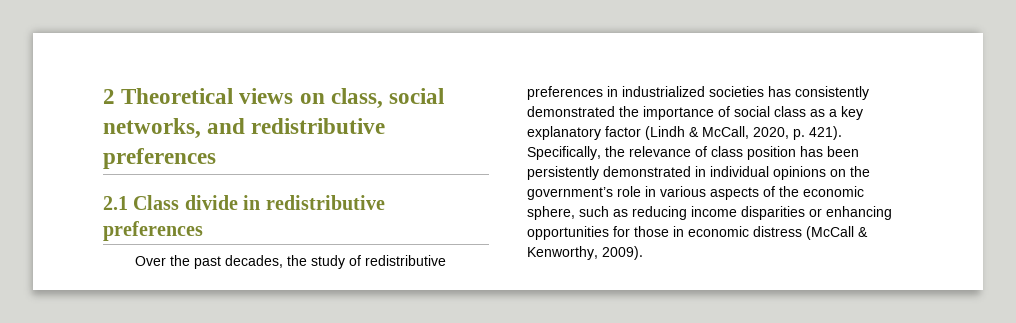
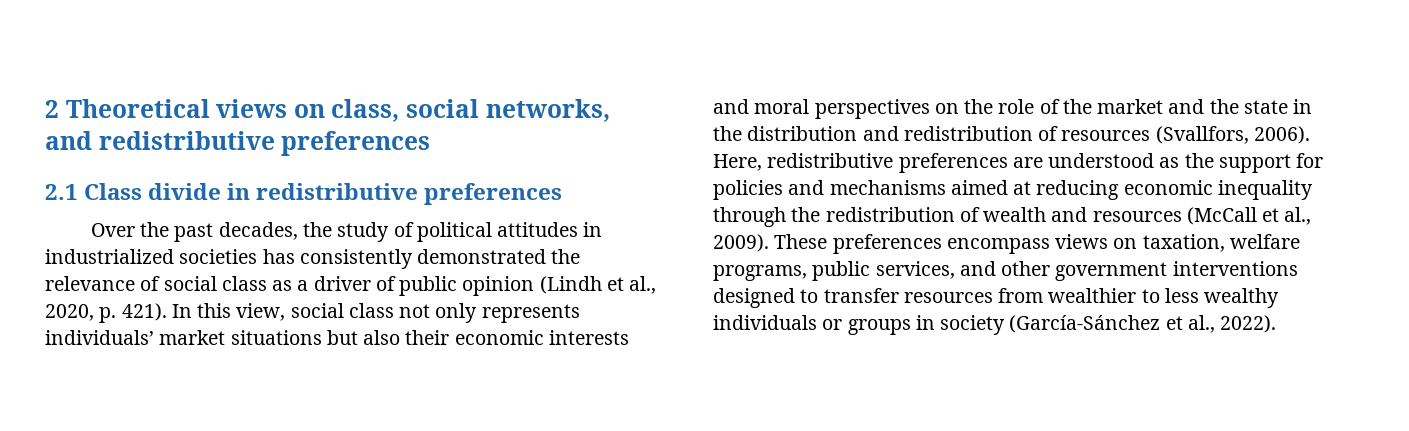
- Over the past decades, the study of redistributive preferences in industrialized societies has consistently demonstrated the importance of social class as a key explanatory factor (Lindh & McCall, 2020, p. 421). Specifically, the relevance of class position has been persistently demonstrated in individual opinions on the government’s role in various aspects of the economic sphere, such as reducing income disparities or enhancing opportunities for those in economic distress (McCall & Kenworthy, 2009).
+ Over the past decades, the study of political attitudes in industrialized societies has consistently demonstrated the relevance of social class as a driver of public opinion (Lindh et al., 2020, p. 421). In this view, social class not only represents individuals’ market situations but also their economic interests and moral perspectives on the role of the market and the state in the distribution and redistribution of resources (Svallfors, 2006). Here, redistributive preferences are understood as the support for policies and mechanisms aimed at reducing economic inequality through the redistribution of wealth and resources (McCall et al., 2009). These preferences encompass views on taxation, welfare programs, public services, and other government interventions designed to transfer resources from wealthier to less wealthy individuals or groups in society (García-Sánchez et al., 2022).

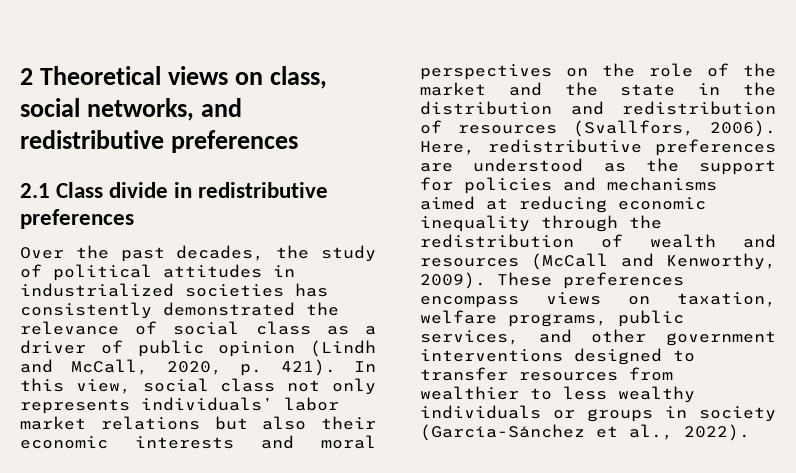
- Over the past decades, the study of political attitudes in industrialized societies has consistently demonstrated the relevance of social class as a driver of public opinion (Lindh et al., 2020, p. 421).
+ Over the past decades, the study of political attitudes in industrialized societies has consistently demonstrated the relevance of social class as a driver of public opinion (Lindh and McCall, 2020, p. 421).
- In this view, social class not only represents individuals’ market situations but also their economic interests and moral perspectives on the role of the market and the state in the distribution and redistribution of resources (Svallfors, 2006).
+ In this view, social class not only represents individuals’ labor market relations but also their economic interests and moral perspectives on the role of the market and the state in the distribution and redistribution of resources (Svallfors, 2006).
- Here, redistributive preferences are understood as the support for policies and mechanisms aimed at reducing economic inequality through the redistribution of wealth and resources (McCall et al., 2009).
+ Here, redistributive preferences are understood as the support for policies and mechanisms aimed at reducing economic inequality through the redistribution of wealth and resources (McCall and Kenworthy, 2009).

